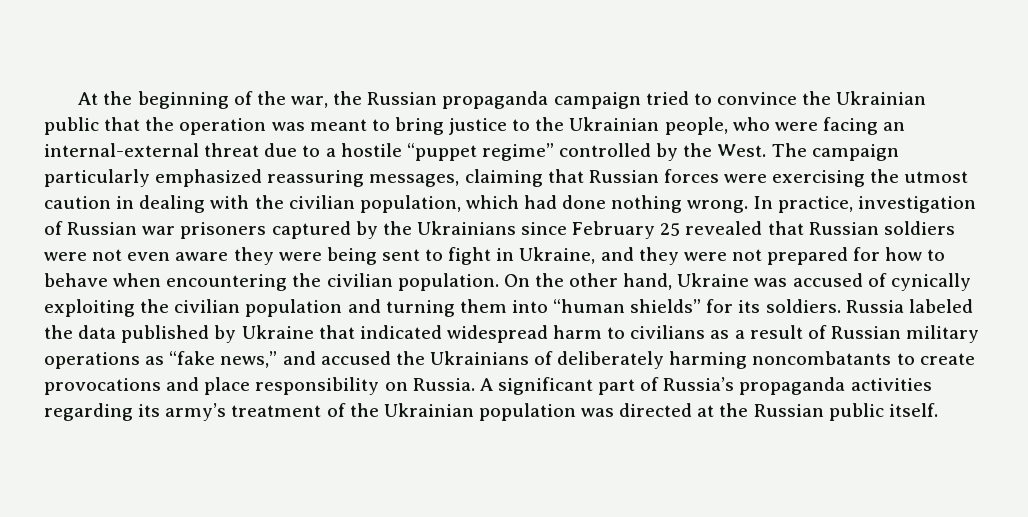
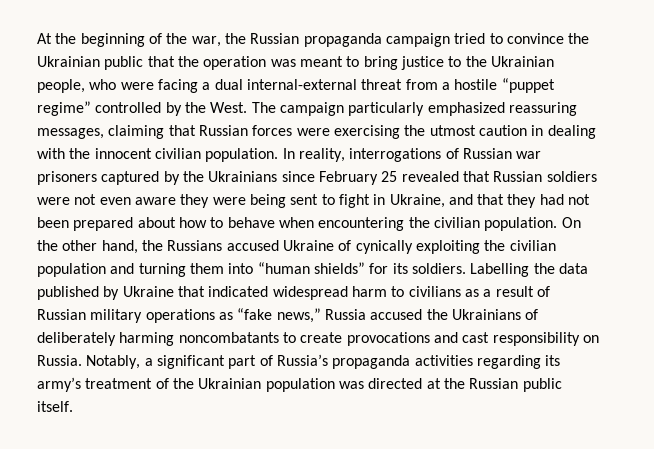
- At the beginning of the war, the Russian propaganda campaign tried to convince the Ukrainian public that the operation was meant to bring justice to the Ukrainian people, who were facing an internal-external threat due to a hostile “puppet regime” controlled by the West.
+ At the beginning of the war, the Russian propaganda campaign tried to convince the Ukrainian public that the operation was meant to bring justice to the Ukrainian people, who were facing a dual internal-external threat from a hostile “puppet regime” controlled by the West.
- The campaign particularly emphasized reassuring messages, claiming that Russian forces were exercising the utmost caution in dealing with the civilian population, which had done nothing wrong. In practice, investigation of Russian war prisoners captured by the Ukrainians since February 25 revealed that Russian soldiers were not even aware they were being sent to fight in Ukraine, and they were not prepared for how to behave when encountering the civilian population.
+ The campaign particularly emphasized reassuring messages, claiming that Russian forces were exercising the utmost caution in dealing with the innocent civilian population. In reality, interrogations of Russian war prisoners captured by the Ukrainians since February 25 revealed that Russian soldiers were not even aware they were being sent to fight in Ukraine, and that they had not been prepared about how to behave when encountering the civilian population.
- On the other hand, Ukraine was accused of cynically exploiting the civilian population and turning them into “human shields” for its soldiers.
+ On the other hand, the Russians accused Ukraine of cynically exploiting the civilian population and turning them into “human shields” for its soldiers.
- Russia labeled the data published by Ukraine that indicated widespread harm to civilians as a result of Russian military operations as “fake news,” and accused the Ukrainians of deliberately harming noncombatants to create provocations and place responsibility on Russia.
+ Labelling the data published by Ukraine that indicated widespread harm to civilians as a result of Russian military operations as “fake news,” Russia accused the Ukrainians of deliberately harming noncombatants to create provocations and cast responsibility on Russia.
- A significant part of Russia’s propaganda activities regarding its army’s treatment of the Ukrainian population was directed at the Russian public itself.
+ Notably, a significant part of Russia’s propaganda activities regarding its army’s treatment of the Ukrainian population was directed at the Russian public itself.

